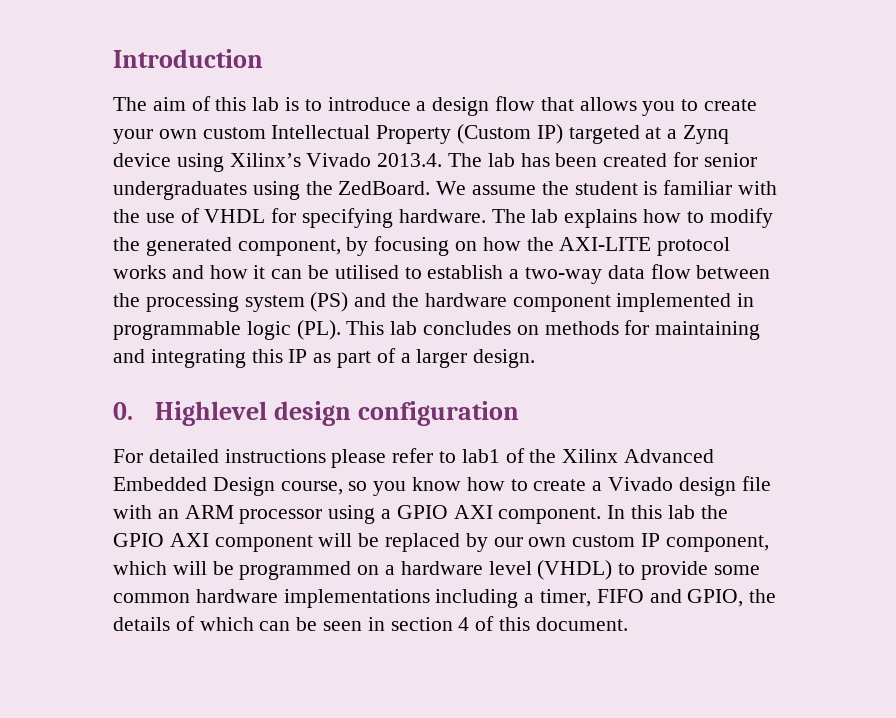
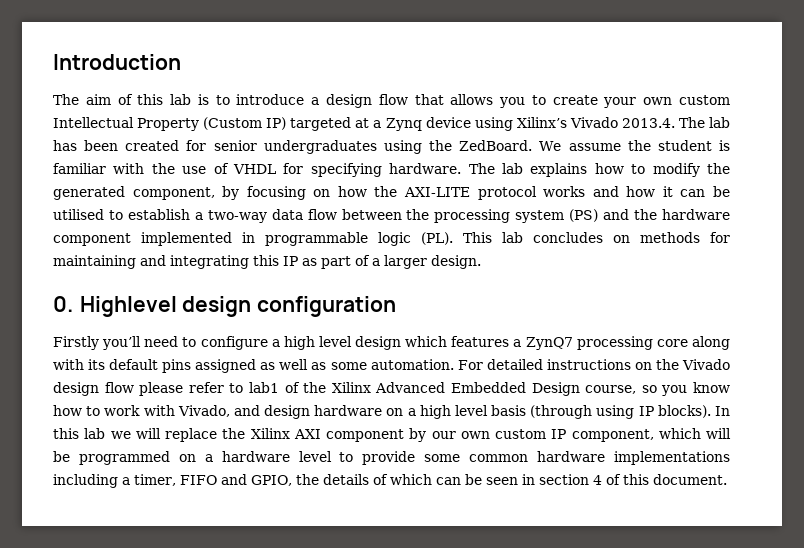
- For detailed instructions please refer to lab1 of the Xilinx Advanced Embedded Design course, so you know how to create a Vivado design file with an ARM processor using a GPIO AXI component. In this lab the GPIO AXI component will be replaced by our own custom IP component, which will be programmed on a hardware level (VHDL) to provide some common hardware implementations including a timer, FIFO and GPIO, the details of which can be seen in section 4 of this document.
+ Firstly you’ll need to configure a high level design which features a ZynQ7 processing core along with its default pins assigned as well as some automation. For detailed instructions on the Vivado design flow please refer to lab1 of the Xilinx Advanced Embedded Design course, so you know how to work with Vivado, and design hardware on a high level basis (through using IP blocks). In this lab we will replace the Xilinx AXI component by our own custom IP component, which will be programmed on a hardware level to provide some common hardware implementations including a timer, FIFO and GPIO, the details of which can be seen in section 4 of this document.

